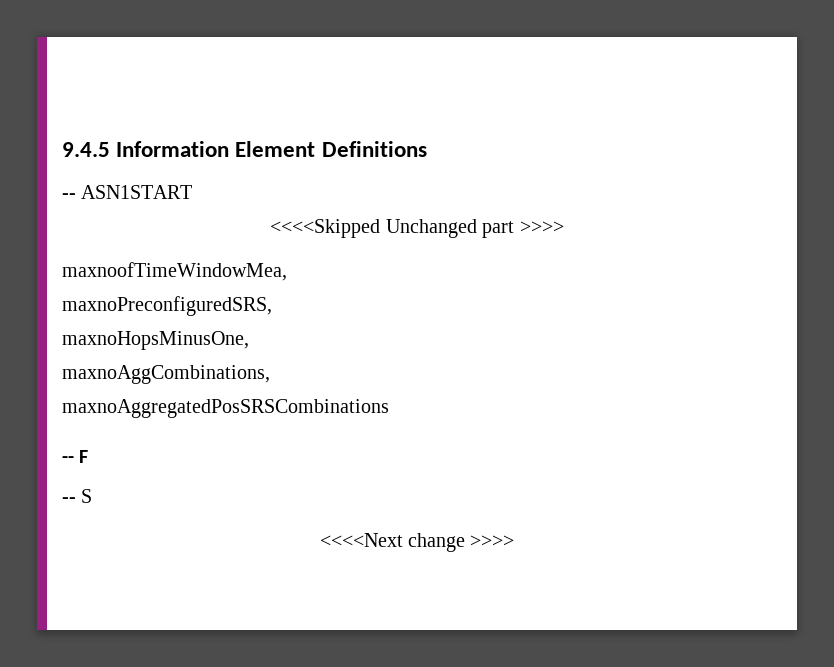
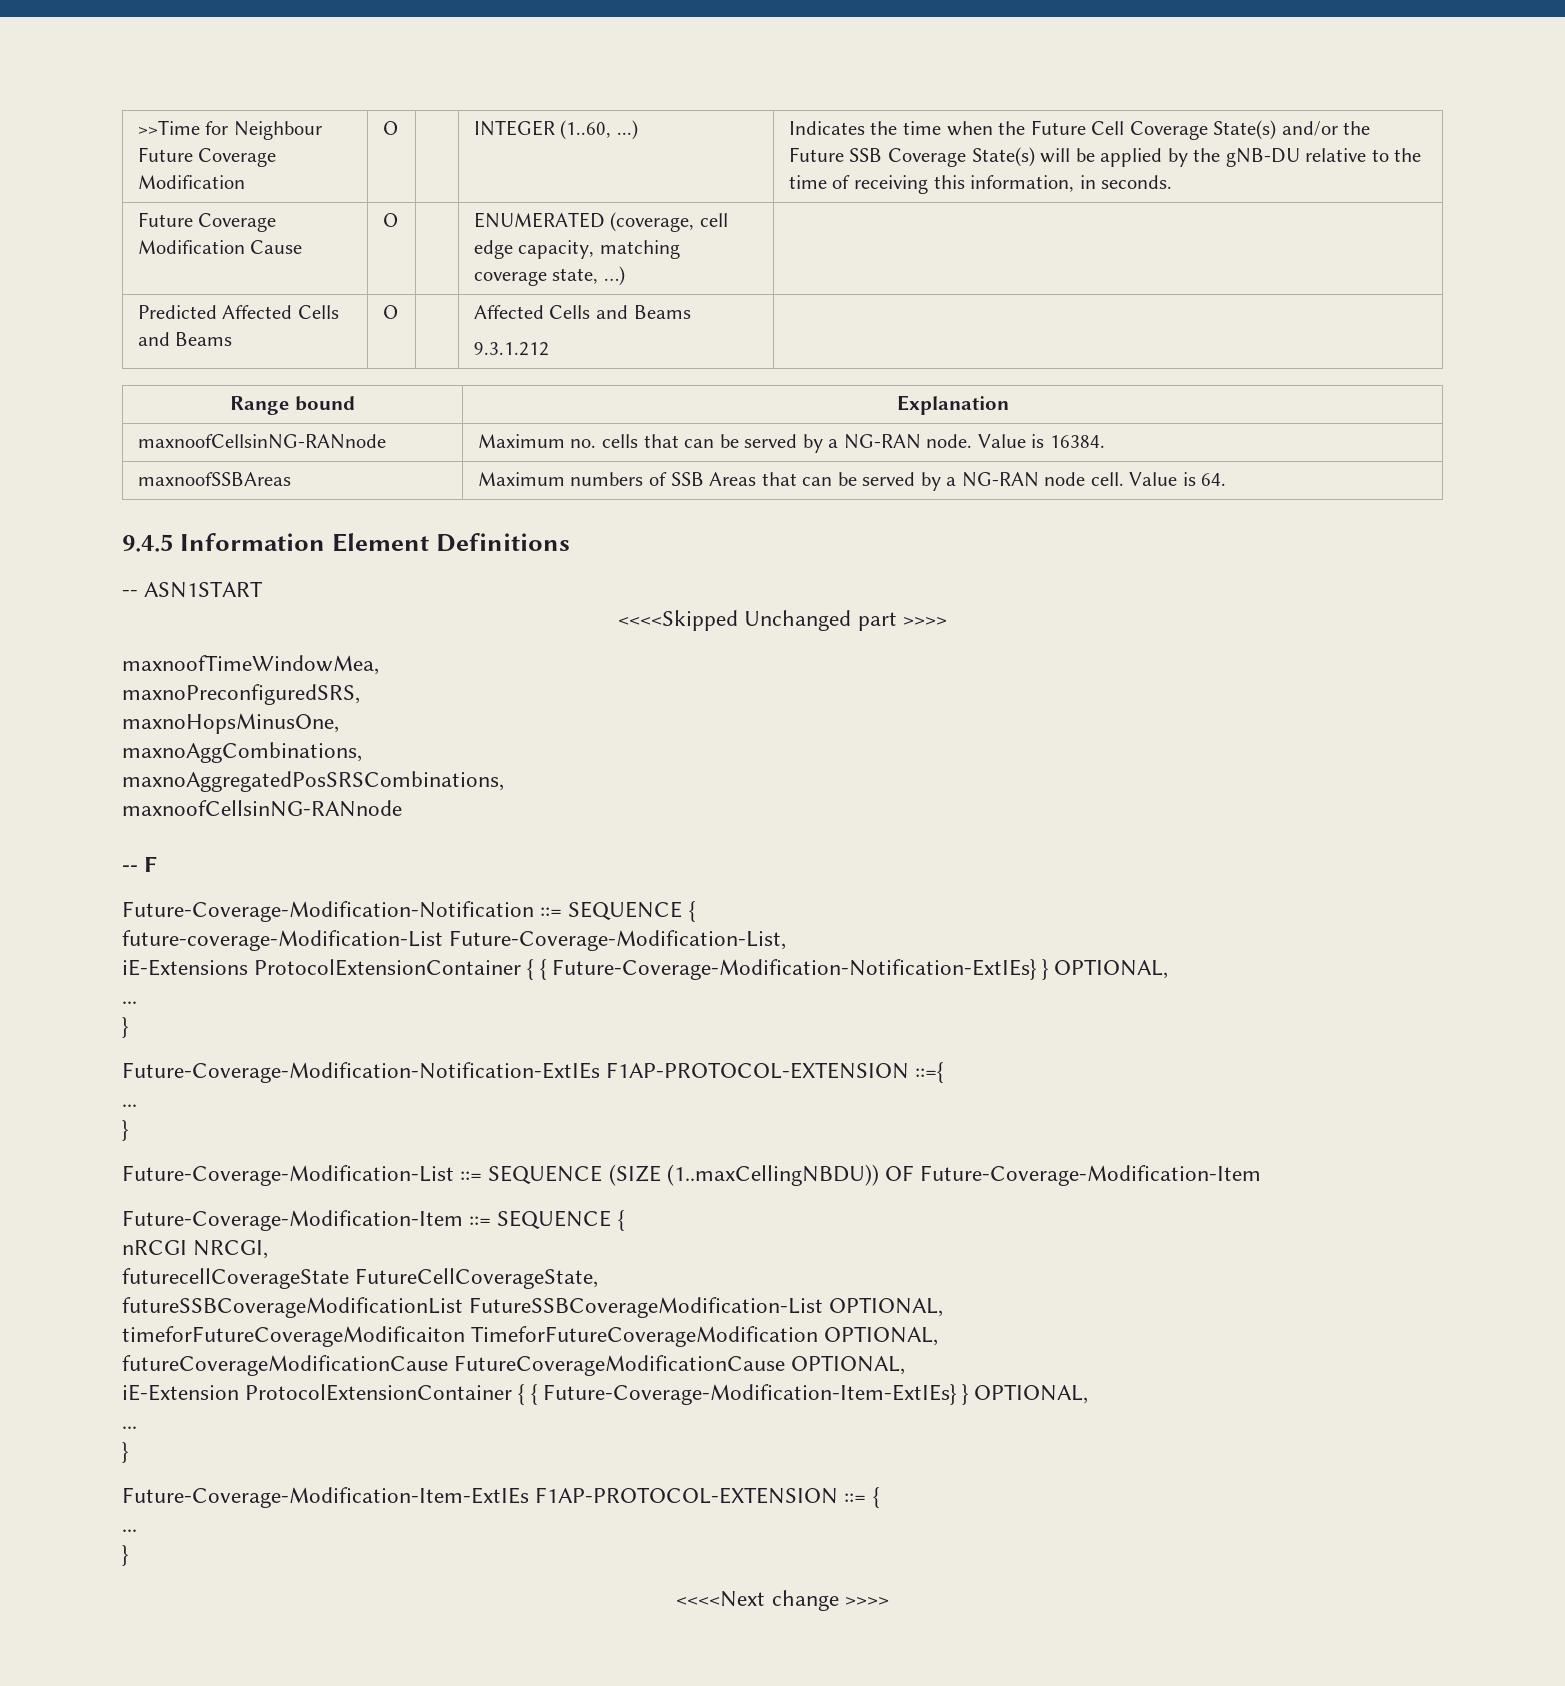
+ >>Time for Neighbour Future Coverage Modification | O | | INTEGER (1..60, ...) | Indicates the time when the Future Cell Coverage State(s) and/or the Future SSB Coverage State(s) will be applied by the gNB-DU relative to the time of receiving this information, in seconds.
+ Future Coverage Modification Cause | O | | ENUMERATED (coverage, cell edge capacity, matching coverage state, …) |
+ Predicted Affected Cells and Beams | O | | Affected Cells and Beams
+ 9.3.1.212 |
+ Range bound | Explanation
+ maxnoofCellsinNG-RANnode | Maximum no. cells that can be served by a NG-RAN node. Value is 16384.
+ maxnoofSSBAreas | Maximum numbers of SSB Areas that can be served by a NG-RAN node cell. Value is 64.
- maxnoAggregatedPosSRSCombinations
+ maxnoAggregatedPosSRSCombinations,
+ maxnoofCellsinNG-RANnode
- -- S
+ Future-Coverage-Modification-Notification ::= SEQUENCE {
+ future-coverage-Modification-List Future-Coverage-Modification-List,
+ iE-Extensions ProtocolExtensionContainer { { Future-Coverage-Modification-Notification-ExtIEs} } OPTIONAL,
+ ...
+ }
+ Future-Coverage-Modification-Notification-ExtIEs F1AP-PROTOCOL-EXTENSION ::={
+ ...
+ }
+ Future-Coverage-Modification-List ::= SEQUENCE (SIZE (1..maxCellingNBDU)) OF Future-Coverage-Modification-Item
+ Future-Coverage-Modification-Item ::= SEQUENCE {
+ nRCGI NRCGI,
+ futurecellCoverageState FutureCellCoverageState,
+ futureSSBCoverageModificationList FutureSSBCoverageModification-List OPTIONAL,
+ timeforFutureCoverageModificaiton TimeforFutureCoverageModification OPTIONAL,
+ futureCoverageModificationCause FutureCoverageModificationCause OPTIONAL,
+ iE-Extension ProtocolExtensionContainer { { Future-Coverage-Modification-Item-ExtIEs} } OPTIONAL,
+ ...
+ }
+ Future-Coverage-Modification-Item-ExtIEs F1AP-PROTOCOL-EXTENSION ::= {
+ ...
+ }

